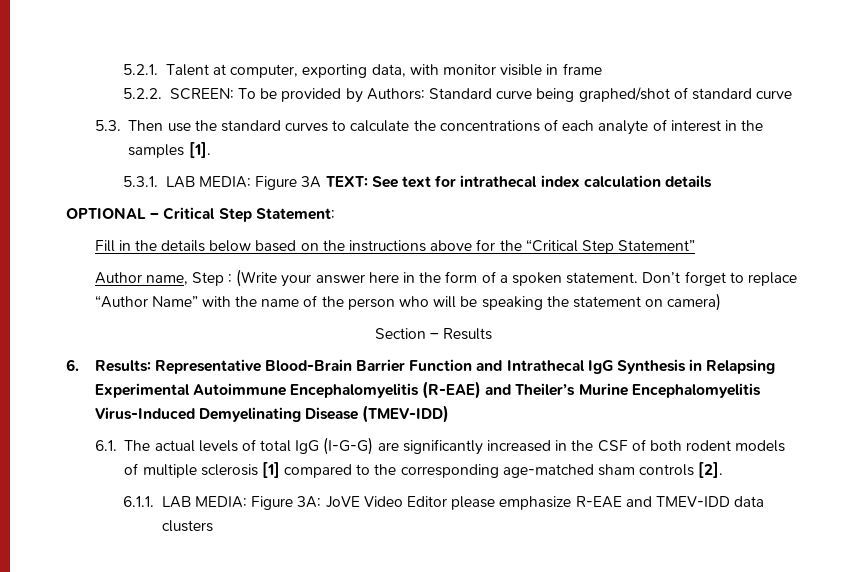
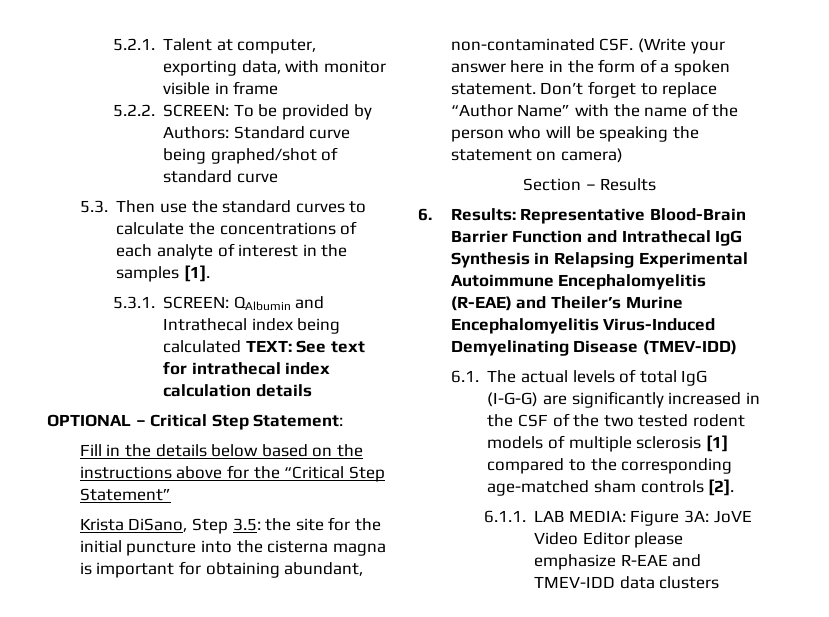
- 5.3.1. LAB MEDIA: Figure 3A TEXT: See text for intrathecal index calculation details
+ 5.3.1. SCREEN: QAlbumin and Intrathecal index being calculated TEXT: See text for intrathecal index calculation details
- Author name, Step : (Write your answer here in the form of a spoken statement.
+ Krista DiSano, Step 3.5: the site for the initial puncture into the cisterna magna is important for obtaining abundant, non-contaminated CSF. (Write your answer here in the form of a spoken statement.
- 6.1. The actual levels of total IgG (I-G-G) are significantly increased in the CSF of both rodent models of multiple sclerosis [1] compared to the corresponding age-matched sham controls [2].
+ 6.1. The actual levels of total IgG (I-G-G) are significantly increased in the CSF of the two tested rodent models of multiple sclerosis [1] compared to the corresponding age-matched sham controls [2].

